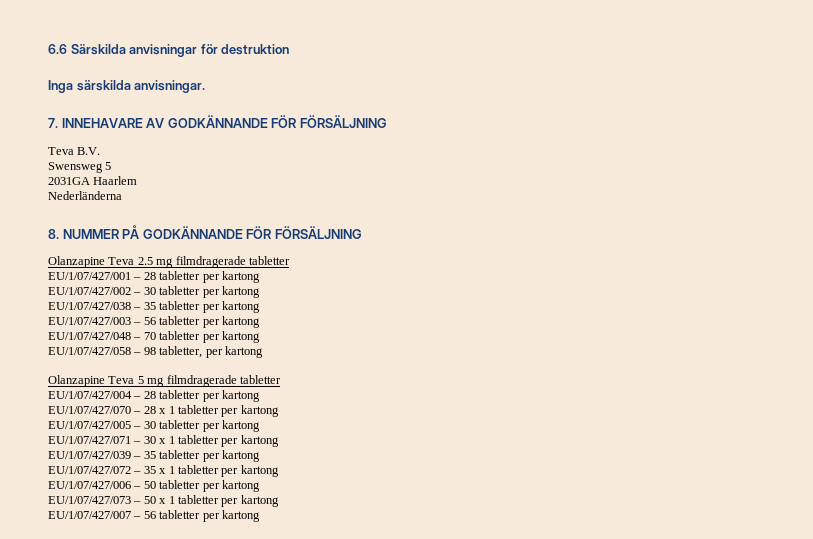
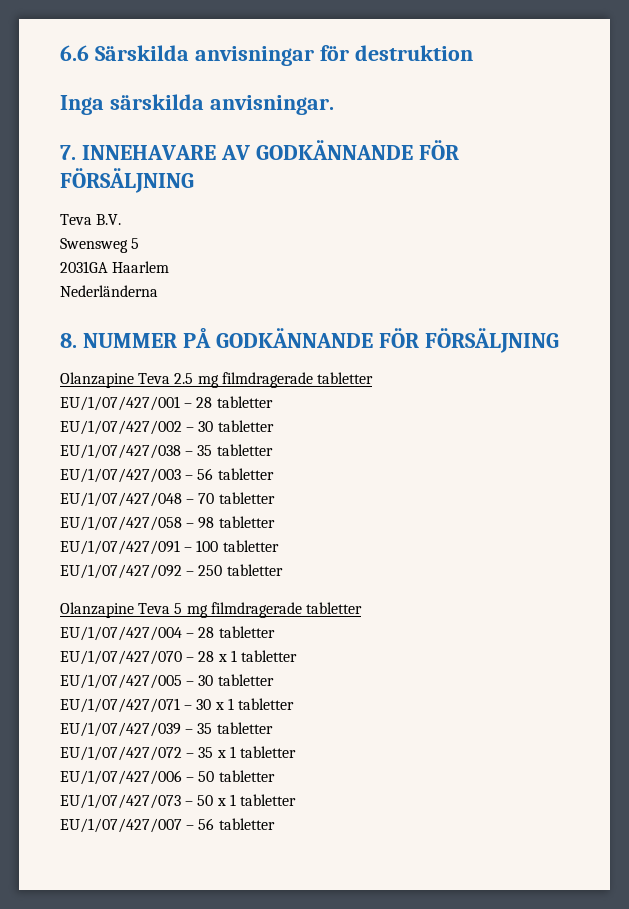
- EU/1/07/427/001 – 28 tabletter per kartong
+ EU/1/07/427/001 – 28 tabletter
- EU/1/07/427/002 – 30 tabletter per kartong
+ EU/1/07/427/002 – 30 tabletter
- EU/1/07/427/038 – 35 tabletter per kartong
+ EU/1/07/427/038 – 35 tabletter
- EU/1/07/427/003 – 56 tabletter per kartong
+ EU/1/07/427/003 – 56 tabletter
- EU/1/07/427/048 – 70 tabletter per kartong
+ EU/1/07/427/048 – 70 tabletter
- EU/1/07/427/058 – 98 tabletter, per kartong
+ EU/1/07/427/058 – 98 tabletter
+ EU/1/07/427/091 – 100 tabletter
+ EU/1/07/427/092 – 250 tabletter
- EU/1/07/427/004 – 28 tabletter per kartong
+ EU/1/07/427/004 – 28 tabletter
- EU/1/07/427/070 – 28 x 1 tabletter per kartong
+ EU/1/07/427/070 – 28 x 1 tabletter
- EU/1/07/427/005 – 30 tabletter per kartong
+ EU/1/07/427/005 – 30 tabletter
- EU/1/07/427/071 – 30 x 1 tabletter per kartong
+ EU/1/07/427/071 – 30 x 1 tabletter
- EU/1/07/427/039 – 35 tabletter per kartong
+ EU/1/07/427/039 – 35 tabletter
- EU/1/07/427/072 – 35 x 1 tabletter per kartong
+ EU/1/07/427/072 – 35 x 1 tabletter
- EU/1/07/427/006 – 50 tabletter per kartong
+ EU/1/07/427/006 – 50 tabletter
- EU/1/07/427/073 – 50 x 1 tabletter per kartong
+ EU/1/07/427/073 – 50 x 1 tabletter
- EU/1/07/427/007 – 56 tabletter per kartong
+ EU/1/07/427/007 – 56 tabletter

